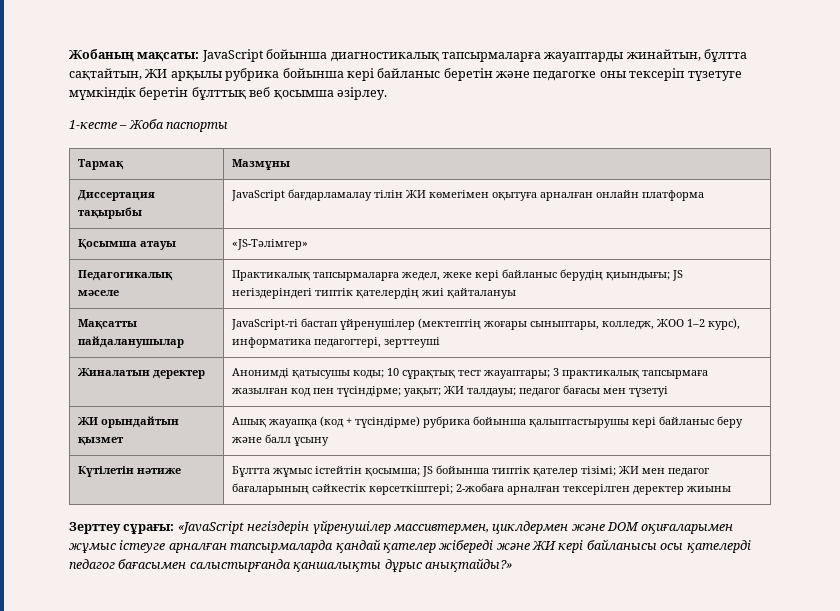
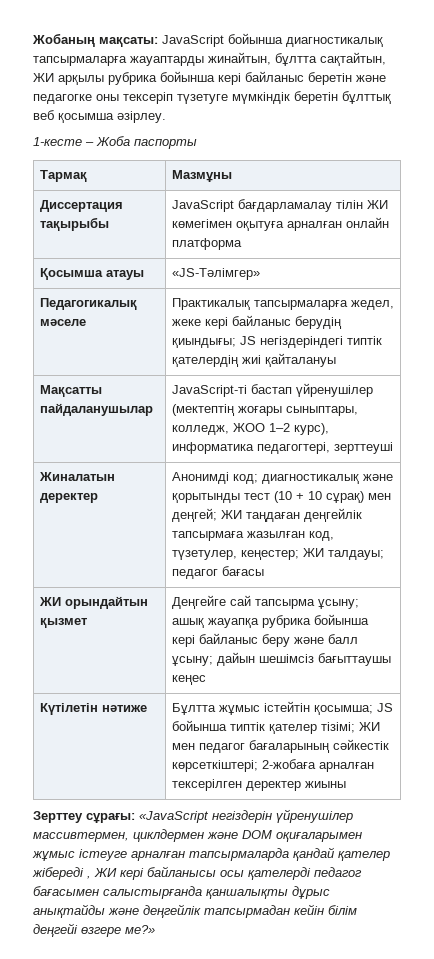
- Жиналатын деректер | Анонимді қатысушы коды; 10 сұрақтық тест жауаптары; 3 практикалық тапсырмаға жазылған код пен түсіндірме; уақыт; ЖИ талдауы; педагог бағасы мен түзетуі
+ Жиналатын деректер | Анонимді код; диагностикалық және қорытынды тест (10 + 10 сұрақ) мен деңгей; ЖИ таңдаған деңгейлік тапсырмаға жазылған код, түзетулер, кеңестер; ЖИ талдауы; педагог бағасы
- ЖИ орындайтын қызмет | Ашық жауапқа (код + түсіндірме) рубрика бойынша қалыптастырушы кері байланыс беру және балл ұсыну
+ ЖИ орындайтын қызмет | Деңгейге сай тапсырма ұсыну; ашық жауапқа рубрика бойынша кері байланыс беру және балл ұсыну; дайын шешімсіз бағыттаушы кеңес
- Зерттеу сұрағы: «JavaScript негіздерін үйренушілер массивтермен, циклдермен және DOM оқиғаларымен жұмыс істеуге арналған тапсырмаларда қандай қателер жібереді және ЖИ кері байланысы осы қателерді педагог бағасымен салыстырғанда қаншалықты дұрыс анықтайды?»
+ Зерттеу сұрағы: «JavaScript негіздерін үйренушілер массивтермен, циклдермен және DOM оқиғаларымен жұмыс істеуге арналған тапсырмаларда қандай қателер жібереді , ЖИ кері байланысы осы қателерді педагог бағасымен салыстырғанда қаншалықты дұрыс анықтайды және деңгейлік тапсырмадан кейін білім деңгейі өзгере ме?»

